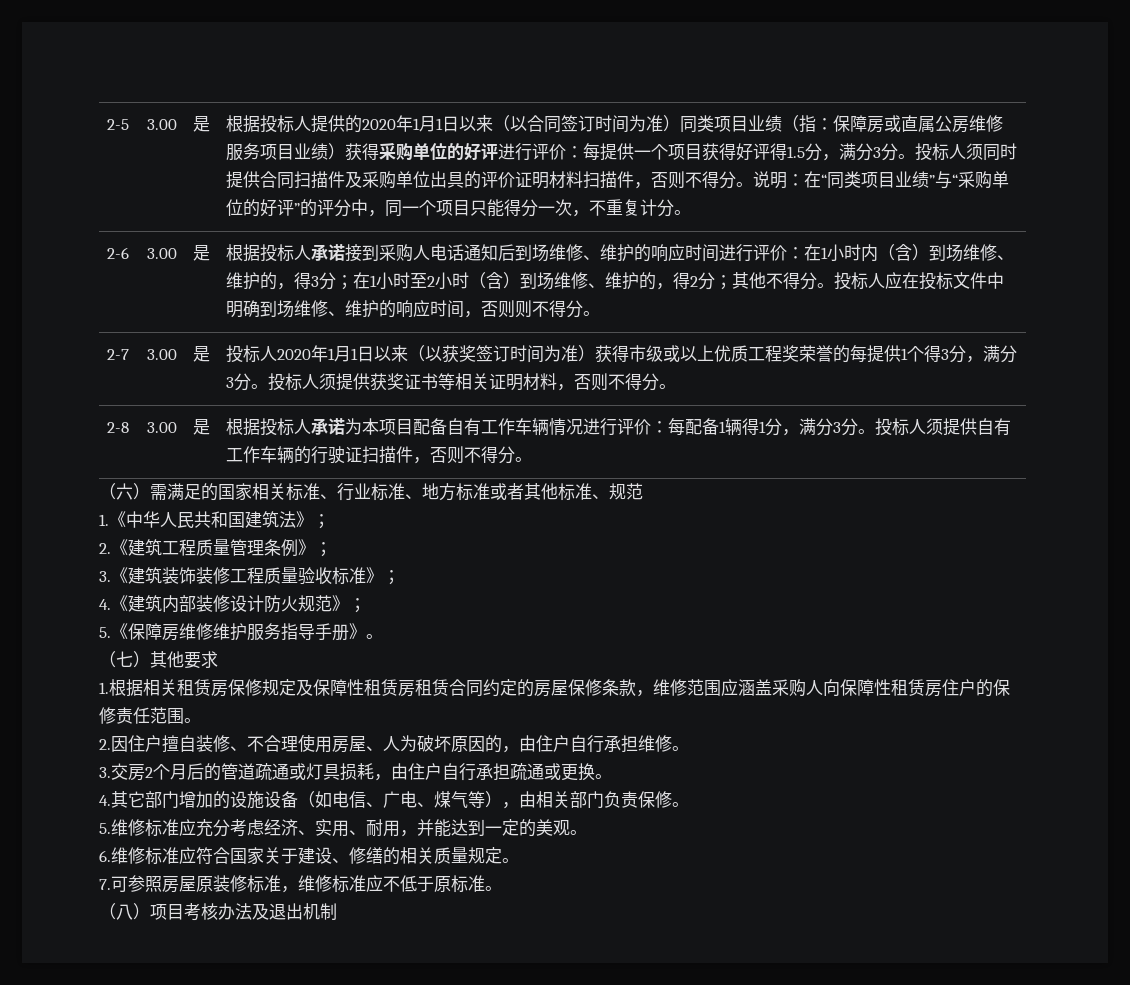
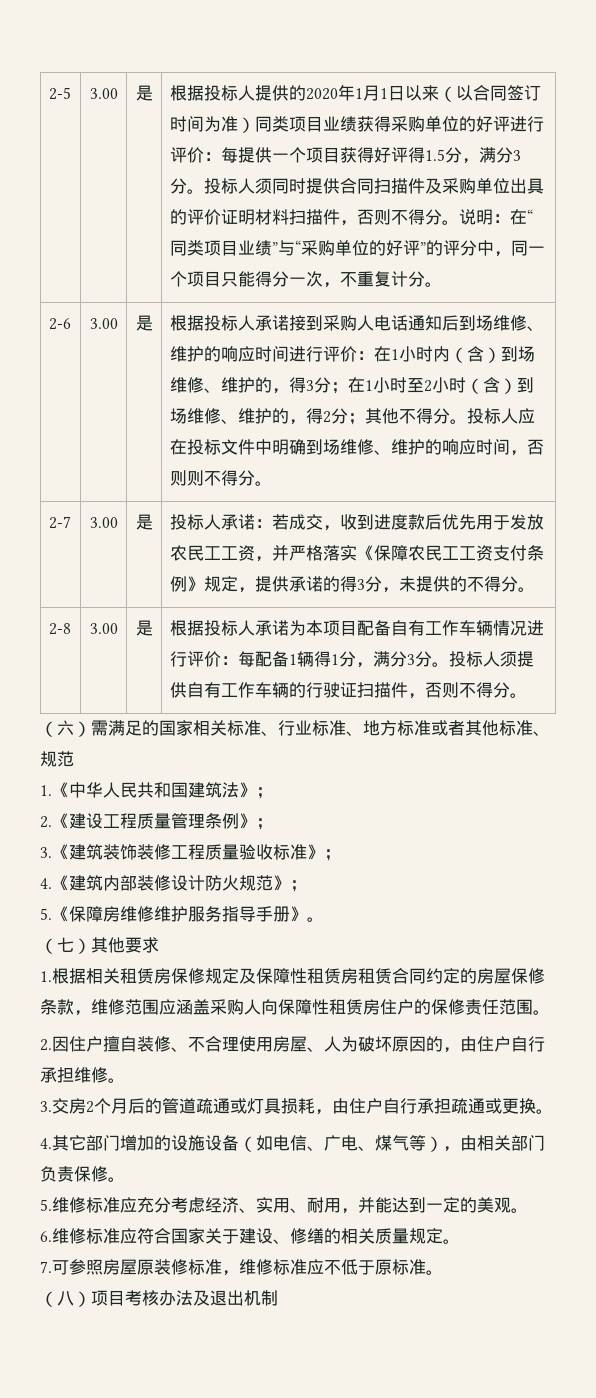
- 根据投标人提供的2020年1月1日以来（以合同签订时间为准）同类项目业绩（指：保障房或直属公房维修服务项目业绩）获得采购单位的好评进行评价：每提供一个项目获得好评得1.5分，满分3分。
+ 根据投标人提供的2020年1月1日以来（以合同签订时间为准）同类项目业绩获得采购单位的好评进行评价：每提供一个项目获得好评得1.5分，满分3分。
- 投标人2020年1月1日以来（以获奖签订时间为准）获得市级或以上优质工程奖荣誉的每提供1个得3分，满分3分。投标人须提供获奖证书等相关证明材料，否则不得分。
+ 投标人承诺：若成交，收到进度款后优先用于发放农民工工资，并严格落实《保障农民工工资支付条例》规定，提供承诺的得3分，未提供的不得分。
- 2.《建筑工程质量管理条例》；
+ 2.《建设工程质量管理条例》；

